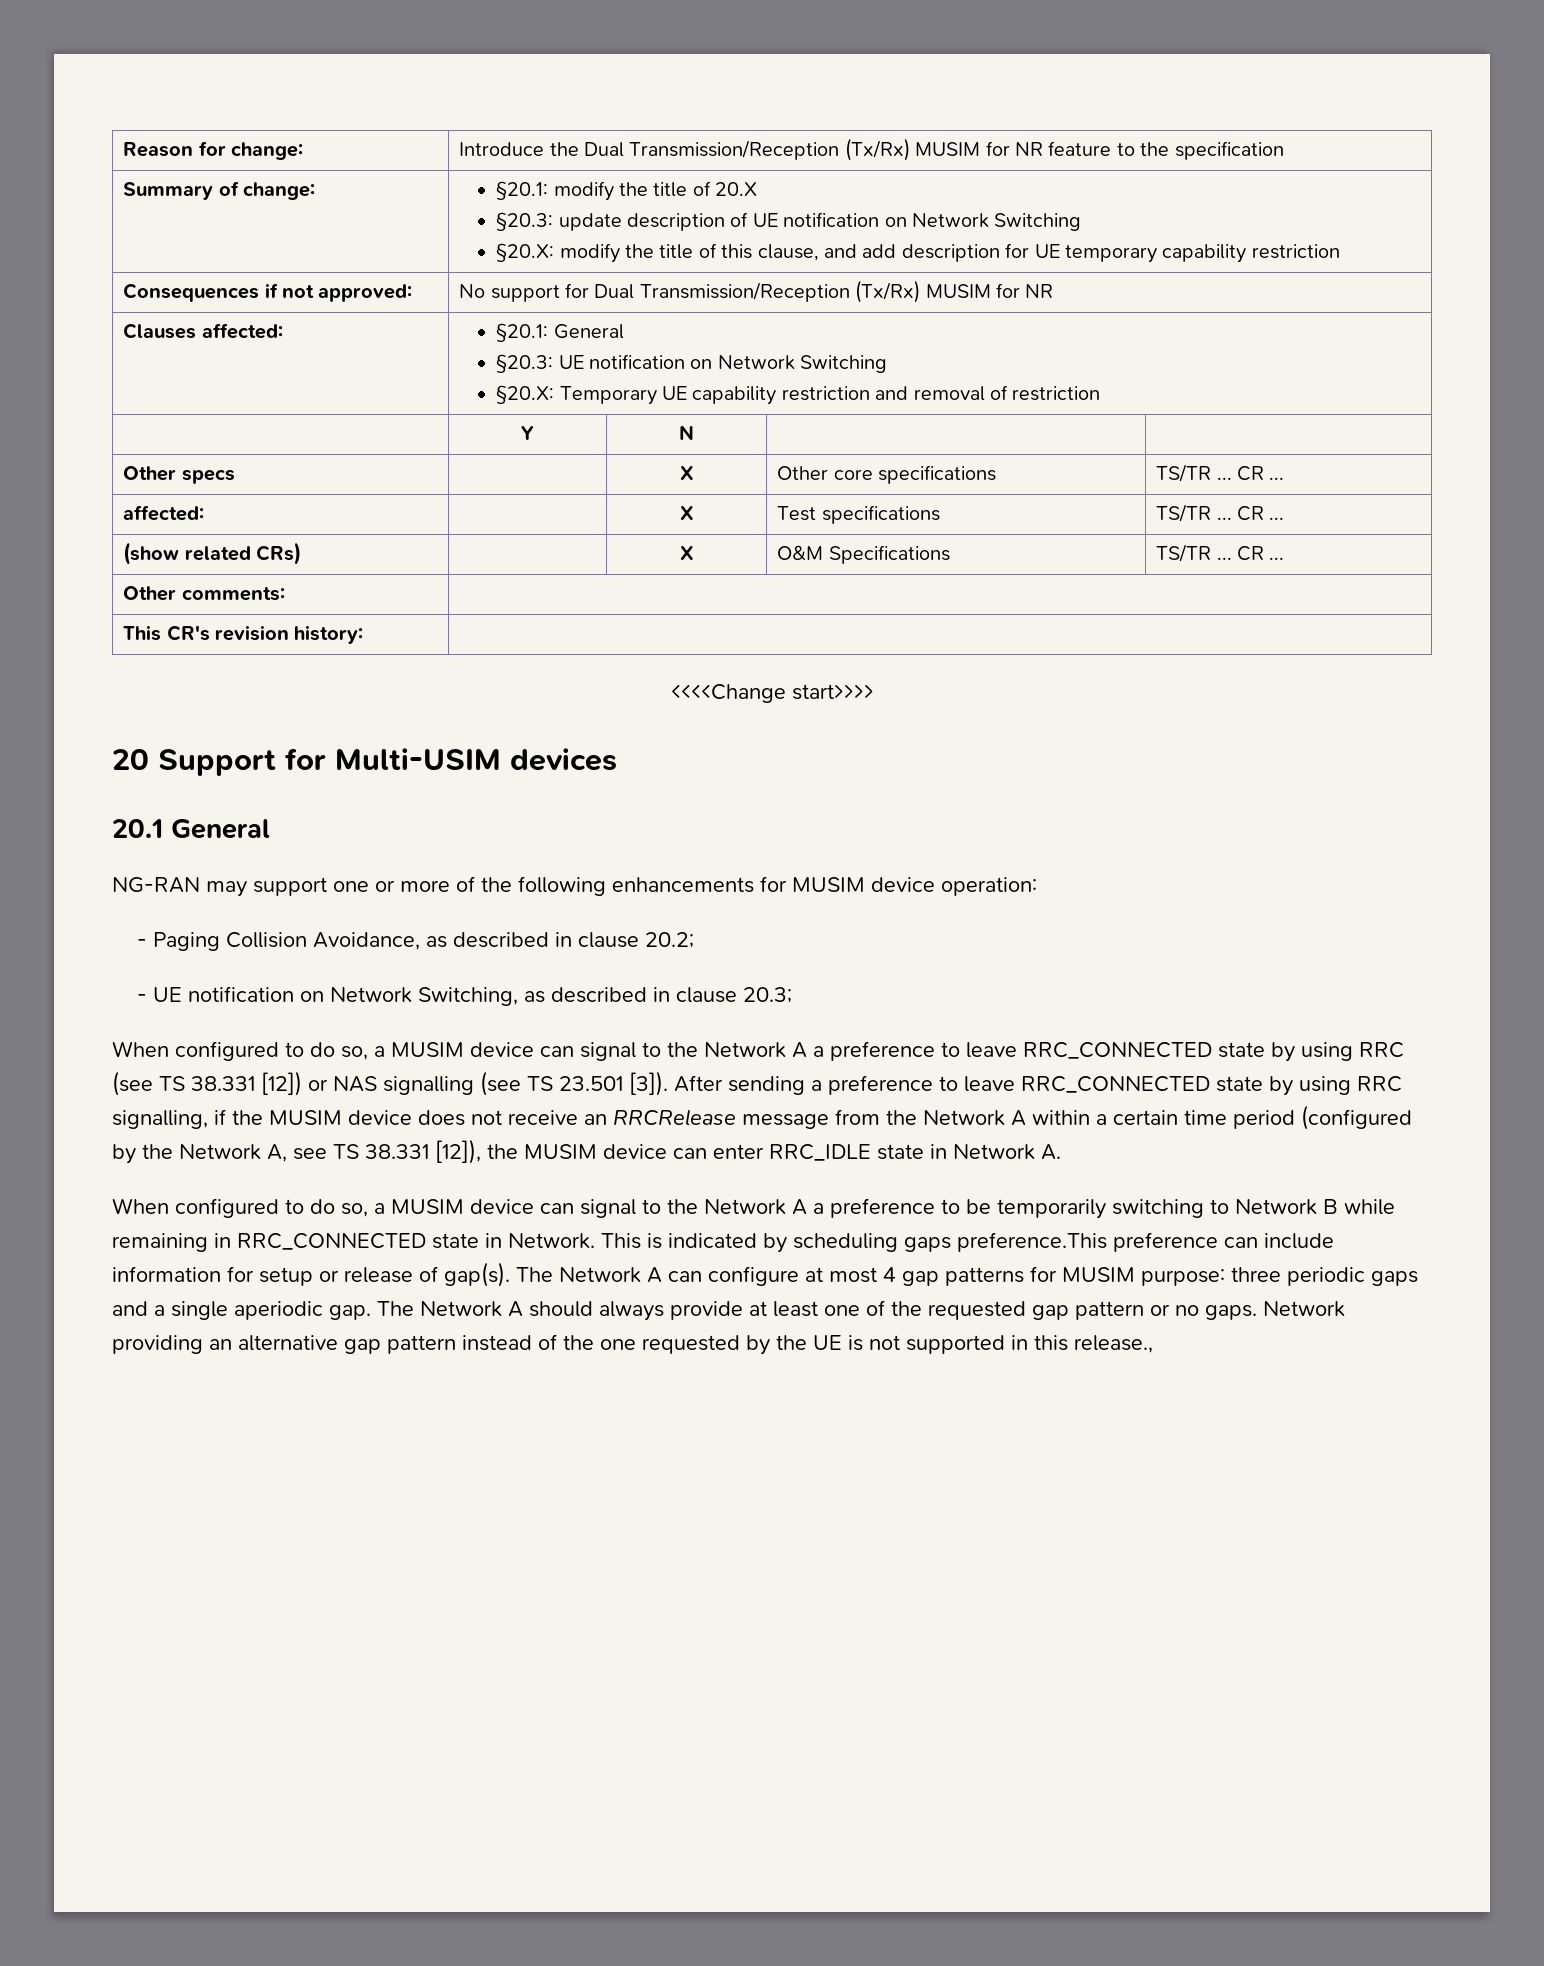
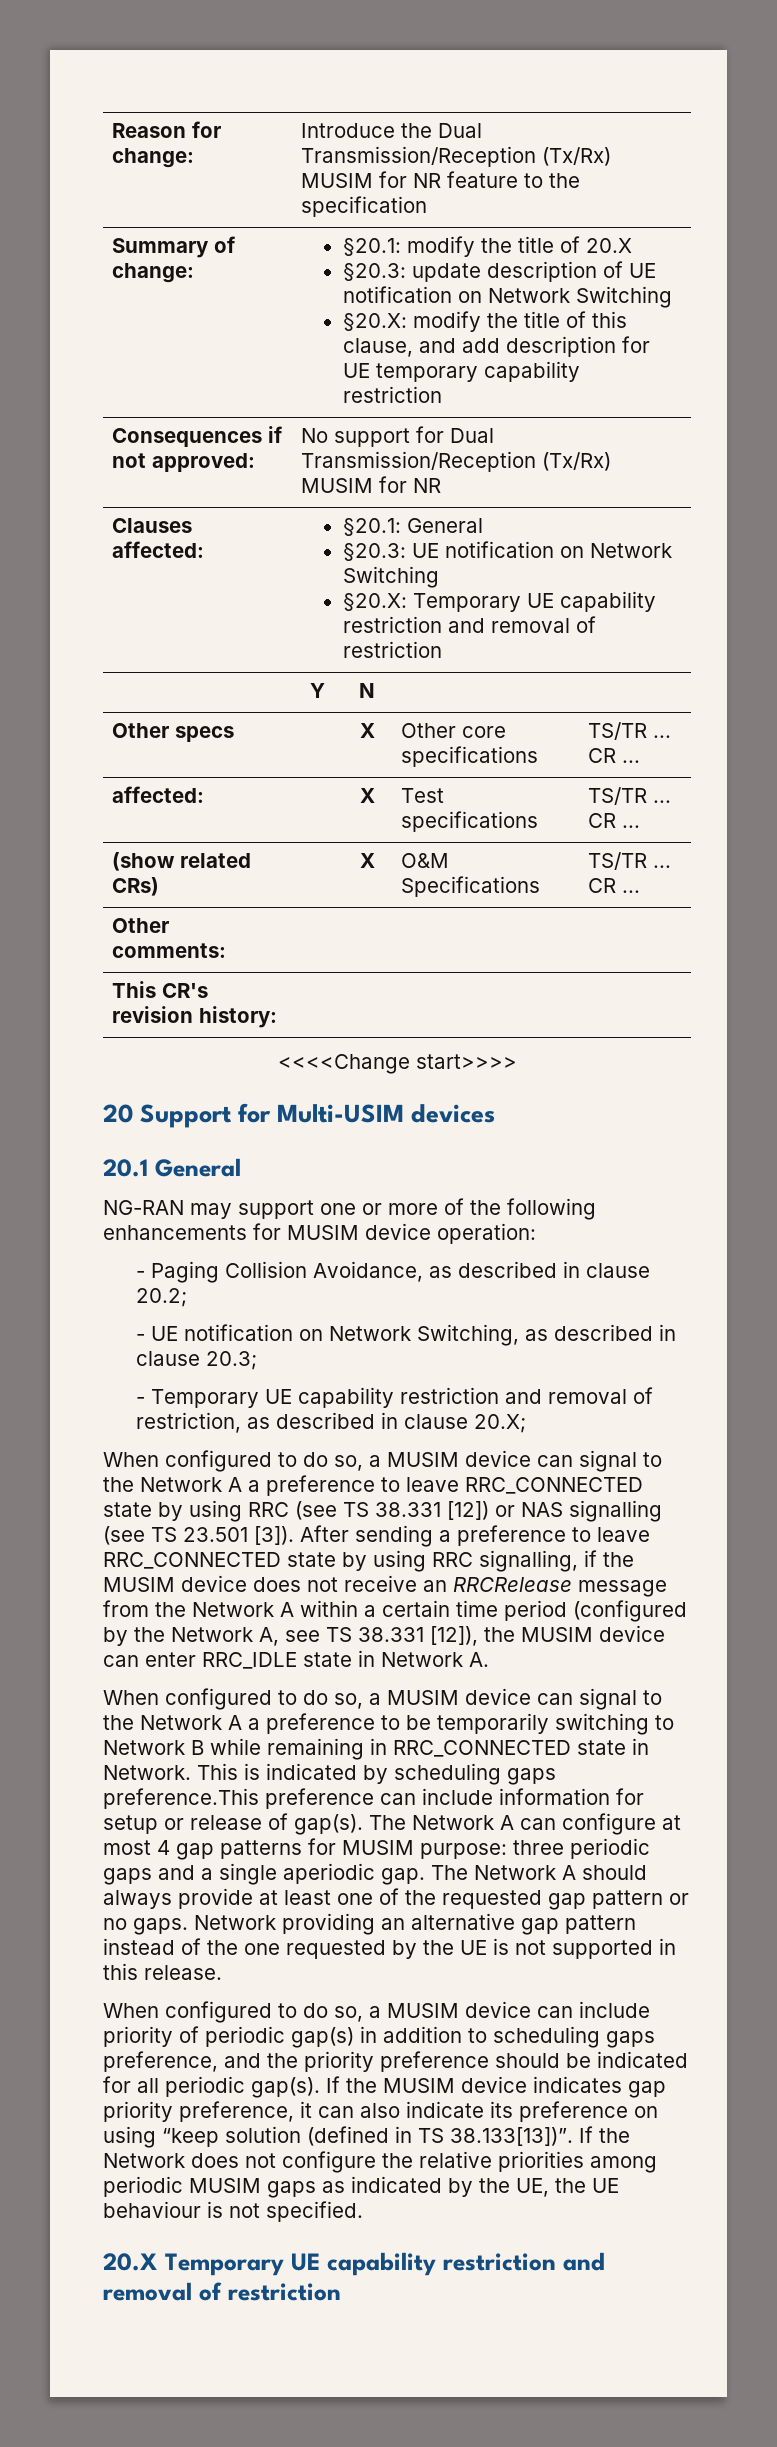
+ - Temporary UE capability restriction and removal of restriction, as described in clause 20.X;
- Network providing an alternative gap pattern instead of the one requested by the UE is not supported in this release.,
+ Network providing an alternative gap pattern instead of the one requested by the UE is not supported in this release.
+ When configured to do so, a MUSIM device can include priority of periodic gap(s) in addition to scheduling gaps preference, and the priority preference should be indicated for all periodic gap(s). If the MUSIM device indicates gap priority preference, it can also indicate its preference on using “keep solution (defined in TS 38.133[13])”. If the Network does not configure the relative priorities among periodic MUSIM gaps as indicated by the UE, the UE behaviour is not specified.
+ 20.X Temporary UE capability restriction and removal of restriction

